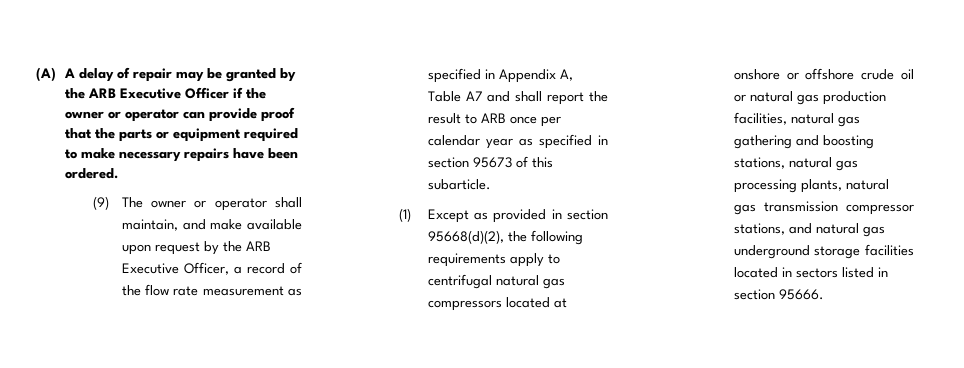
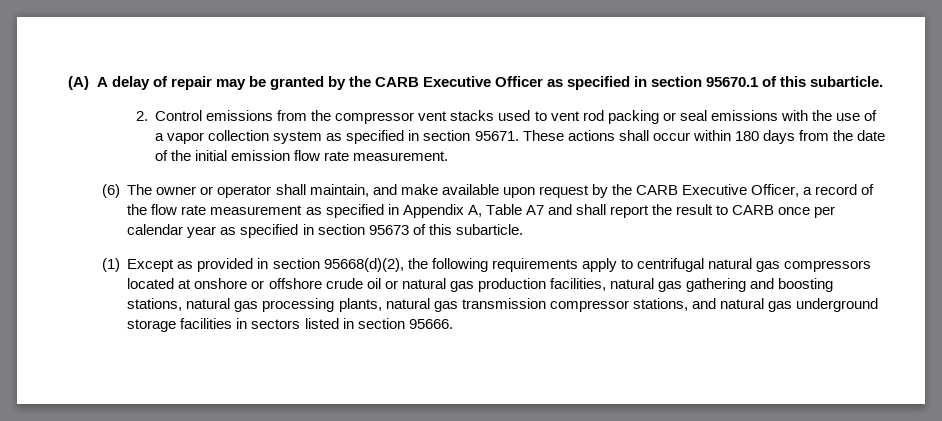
- (A) A delay of repair may be granted by the ARB Executive Officer if the owner or operator can provide proof that the parts or equipment required to make necessary repairs have been ordered.
- (9) The owner or operator shall maintain, and make available upon request by the ARB Executive Officer, a record of the flow rate measurement as specified in Appendix A, Table A7 and shall report the result to ARB once per calendar year as specified in section 95673 of this subarticle.
+ (A) A delay of repair may be granted by the CARB Executive Officer as specified in section 95670.1 of this subarticle.
+ 2. Control emissions from the compressor vent stacks used to vent rod packing or seal emissions with the use of a vapor collection system as specified in section 95671. These actions shall occur within 180 days from the date of the initial emission flow rate measurement.
+ (6) The owner or operator shall maintain, and make available upon request by the CARB Executive Officer, a record of the flow rate measurement as specified in Appendix A, Table A7 and shall report the result to CARB once per calendar year as specified in section 95673 of this subarticle.
- (1) Except as provided in section 95668(d)(2), the following requirements apply to centrifugal natural gas compressors located at onshore or offshore crude oil or natural gas production facilities, natural gas gathering and boosting stations, natural gas processing plants, natural gas transmission compressor stations, and natural gas underground storage facilities located in sectors listed in section 95666.
+ (1) Except as provided in section 95668(d)(2), the following requirements apply to centrifugal natural gas compressors located at onshore or offshore crude oil or natural gas production facilities, natural gas gathering and boosting stations, natural gas processing plants, natural gas transmission compressor stations, and natural gas underground storage facilities in sectors listed in section 95666.

